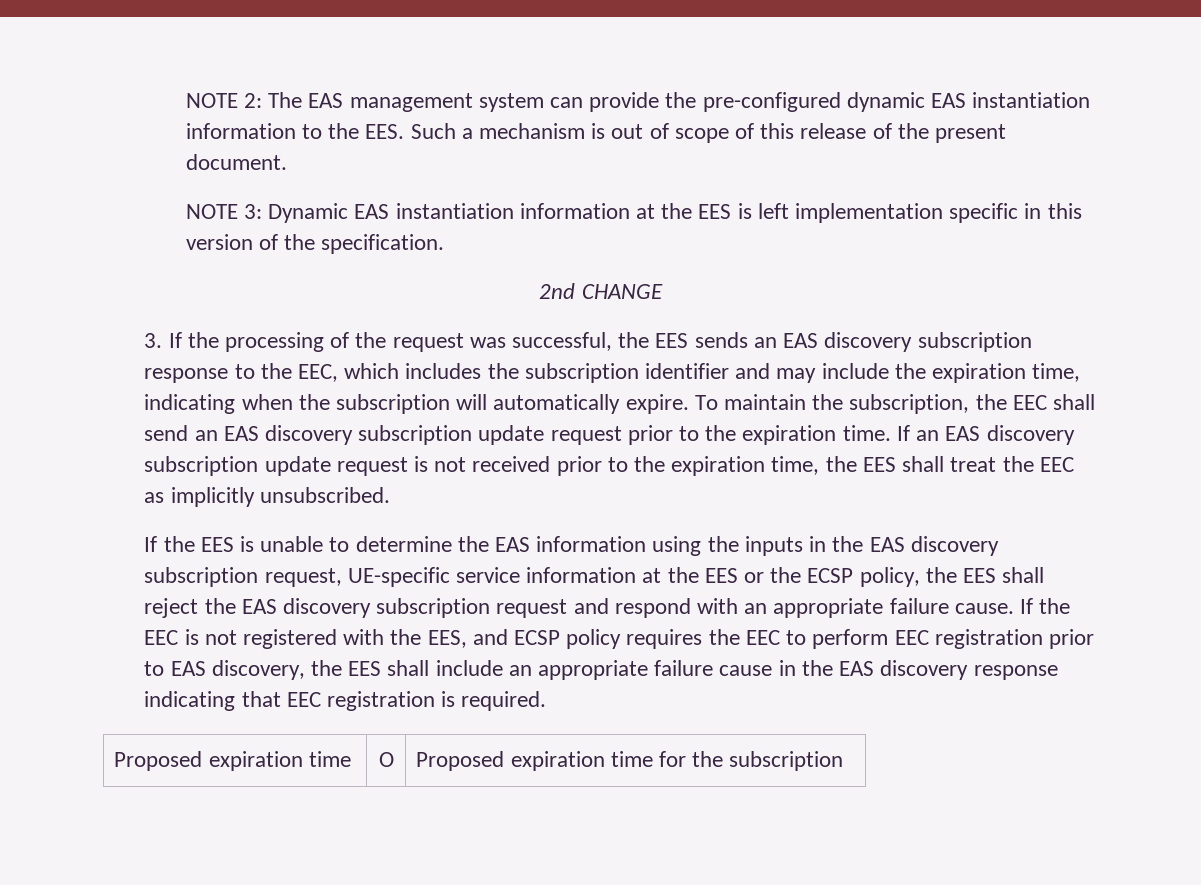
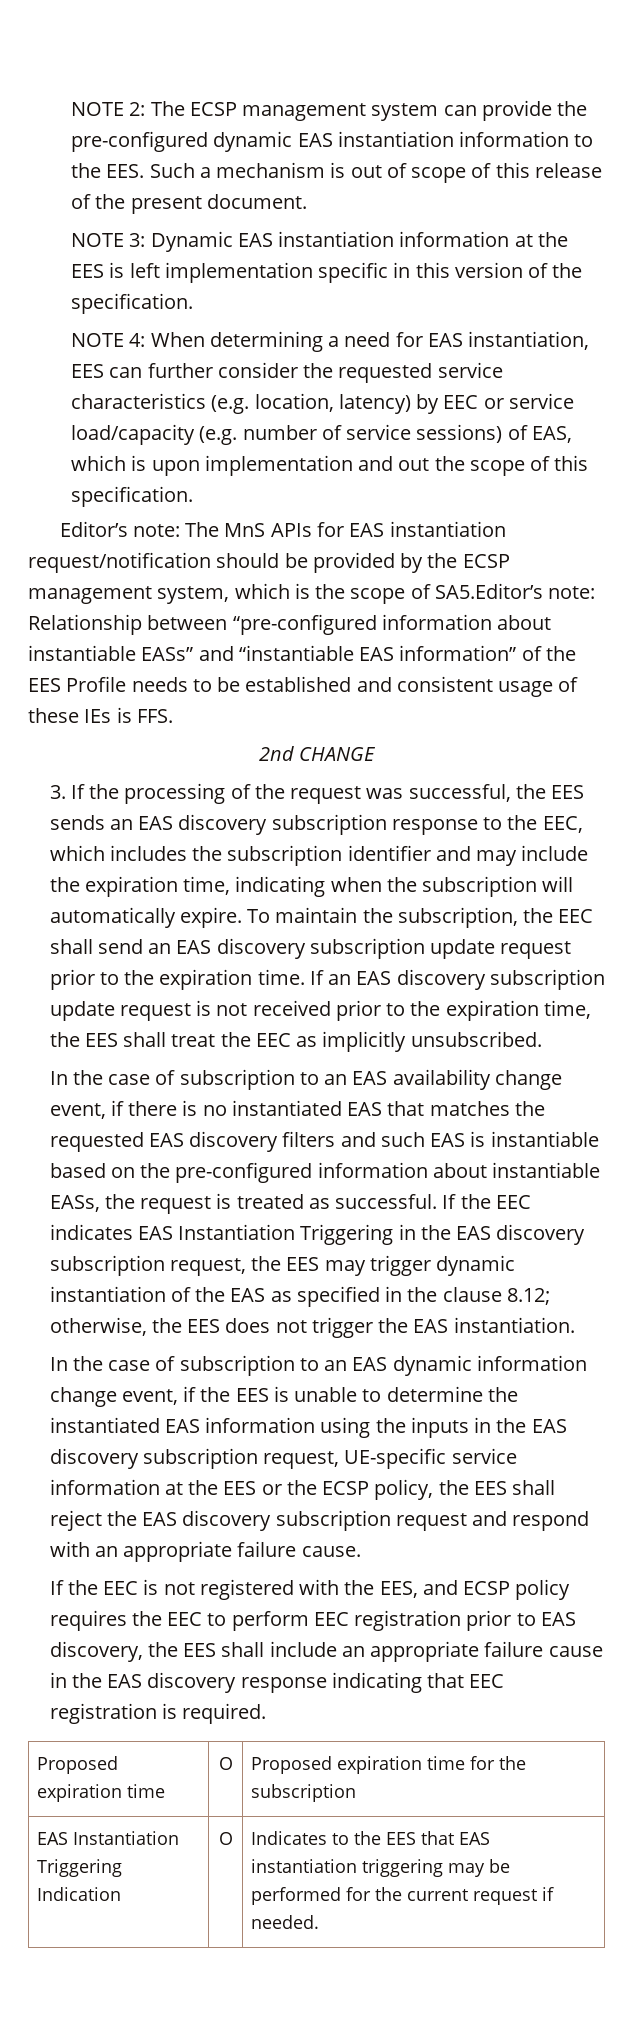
- NOTE 2: The EAS management system can provide the pre-configured dynamic EAS instantiation information to the EES. Such a mechanism is out of scope of this release of the present document.
+ NOTE 2: The ECSP management system can provide the pre-configured dynamic EAS instantiation information to the EES. Such a mechanism is out of scope of this release of the present document.
+ NOTE 4: When determining a need for EAS instantiation, EES can further consider the requested service characteristics (e.g. location, latency) by EEC or service load/capacity (e.g. number of service sessions) of EAS, which is upon implementation and out the scope of this specification.
+ Editor’s note: The MnS APIs for EAS instantiation request/notification should be provided by the ECSP management system, which is the scope of SA5.Editor’s note: Relationship between “pre-configured information about instantiable EASs” and “instantiable EAS information” of the EES Profile needs to be established and consistent usage of these IEs is FFS.
- If the EES is unable to determine the EAS information using the inputs in the EAS discovery subscription request, UE-specific service information at the EES or the ECSP policy, the EES shall reject the EAS discovery subscription request and respond with an appropriate failure cause. If the EEC is not registered with the EES, and ECSP policy requires the EEC to perform EEC registration prior to EAS discovery, the EES shall include an appropriate failure cause in the EAS discovery response indicating that EEC registration is required.
+ In the case of subscription to an EAS availability change event, if there is no instantiated EAS that matches the requested EAS discovery filters and such EAS is instantiable based on the pre-configured information about instantiable EASs, the request is treated as successful. If the EEC indicates EAS Instantiation Triggering in the EAS discovery subscription request, the EES may trigger dynamic instantiation of the EAS as specified in the clause 8.12; otherwise, the EES does not trigger the EAS instantiation.
+ In the case of subscription to an EAS dynamic information change event, if the EES is unable to determine the instantiated EAS information using the inputs in the EAS discovery subscription request, UE-specific service information at the EES or the ECSP policy, the EES shall reject the EAS discovery subscription request and respond with an appropriate failure cause.
+ If the EEC is not registered with the EES, and ECSP policy requires the EEC to perform EEC registration prior to EAS discovery, the EES shall include an appropriate failure cause in the EAS discovery response indicating that EEC registration is required.
+ EAS Instantiation Triggering Indication | O | Indicates to the EES that EAS instantiation triggering may be performed for the current request if needed.

